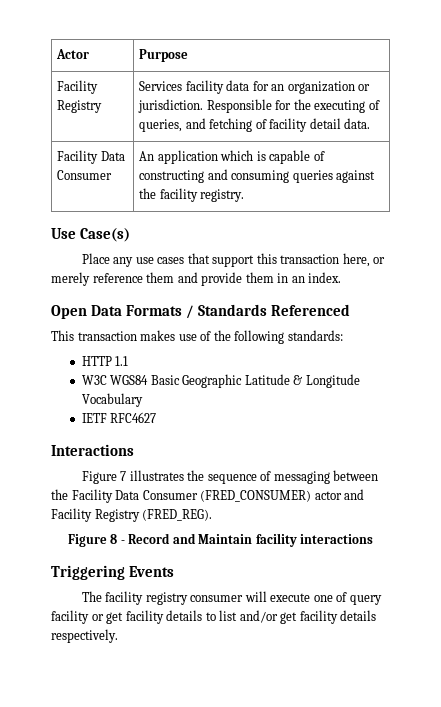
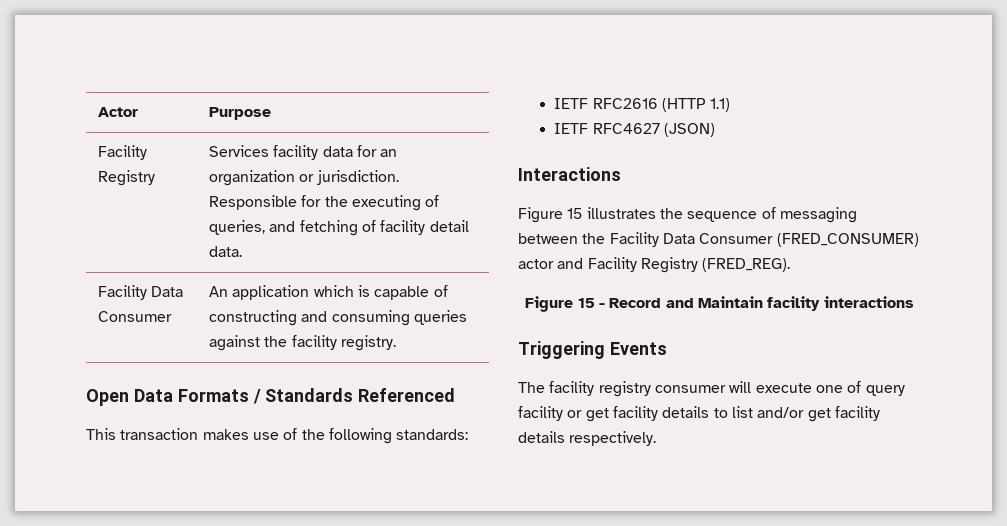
- Use Case(s)
- Place any use cases that support this transaction here, or merely reference them and provide them in an index.
- HTTP 1.1
- W3C WGS84 Basic Geographic Latitude & Longitude Vocabulary
+ IETF RFC2616 (HTTP 1.1)
- IETF RFC4627
+ IETF RFC4627 (JSON)
- Figure 7 illustrates the sequence of messaging between the Facility Data Consumer (FRED_CONSUMER) actor and Facility Registry (FRED_REG).
+ Figure 15 illustrates the sequence of messaging between the Facility Data Consumer (FRED_CONSUMER) actor and Facility Registry (FRED_REG).
- Figure 8 - Record and Maintain facility interactions
+ Figure 15 - Record and Maintain facility interactions

